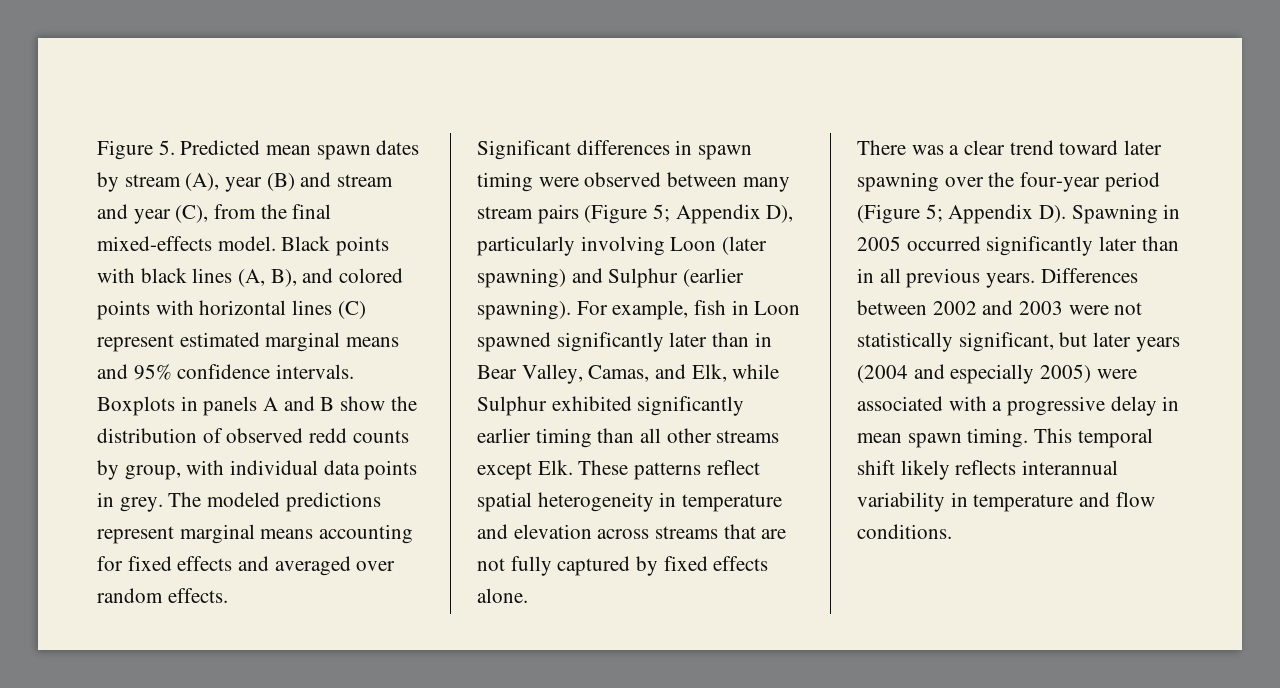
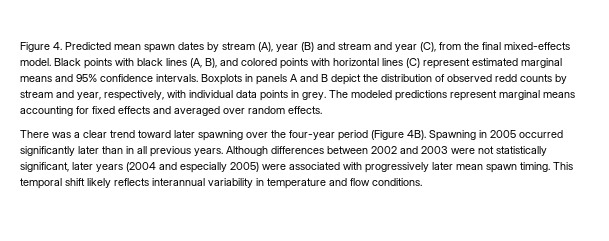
- Figure 5. Predicted mean spawn dates by stream (A), year (B) and stream and year (C), from the final mixed-effects model.
+ Figure 4. Predicted mean spawn dates by stream (A), year (B) and stream and year (C), from the final mixed-effects model.
- Boxplots in panels A and B show the distribution of observed redd counts by group, with individual data points in grey.
+ Boxplots in panels A and B depict the distribution of observed redd counts by stream and year, respectively, with individual data points in grey.
- Significant differences in spawn timing were observed between many stream pairs (Figure 5; Appendix D), particularly involving Loon (later spawning) and Sulphur (earlier spawning). For example, fish in Loon spawned significantly later than in Bear Valley, Camas, and Elk, while Sulphur exhibited significantly earlier timing than all other streams except Elk. These patterns reflect spatial heterogeneity in temperature and elevation across streams that are not fully captured by fixed effects alone.
- There was a clear trend toward later spawning over the four-year period (Figure 5; Appendix D). Spawning in 2005 occurred significantly later than in all previous years.
+ There was a clear trend toward later spawning over the four-year period (Figure 4B). Spawning in 2005 occurred significantly later than in all previous years.
- Differences between 2002 and 2003 were not statistically significant, but later years (2004 and especially 2005) were associated with a progressive delay in mean spawn timing.
+ Although differences between 2002 and 2003 were not statistically significant, later years (2004 and especially 2005) were associated with progressively later mean spawn timing.

